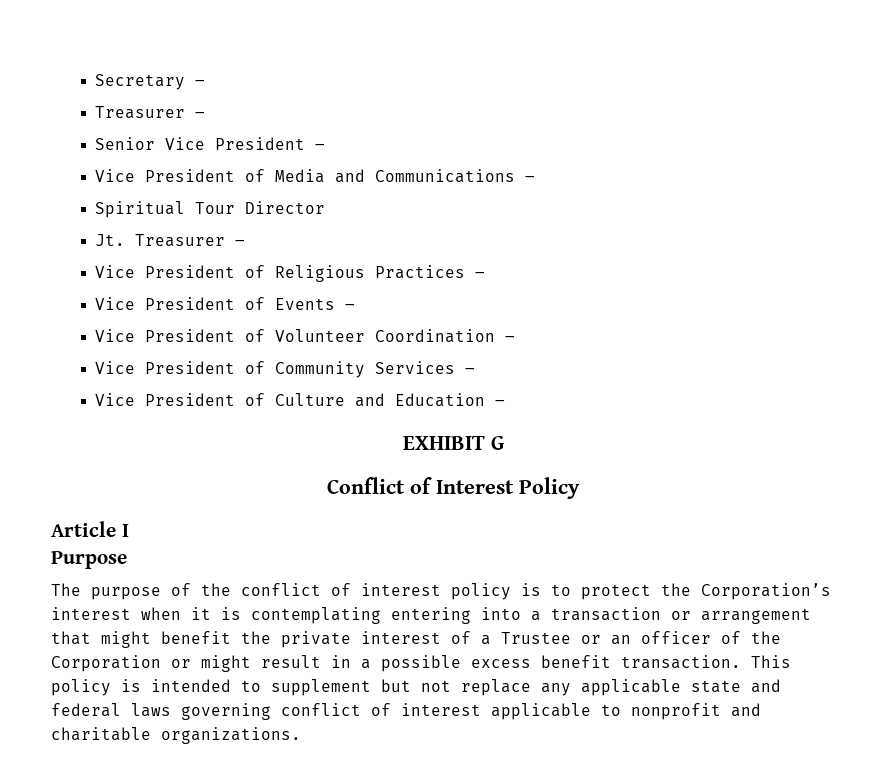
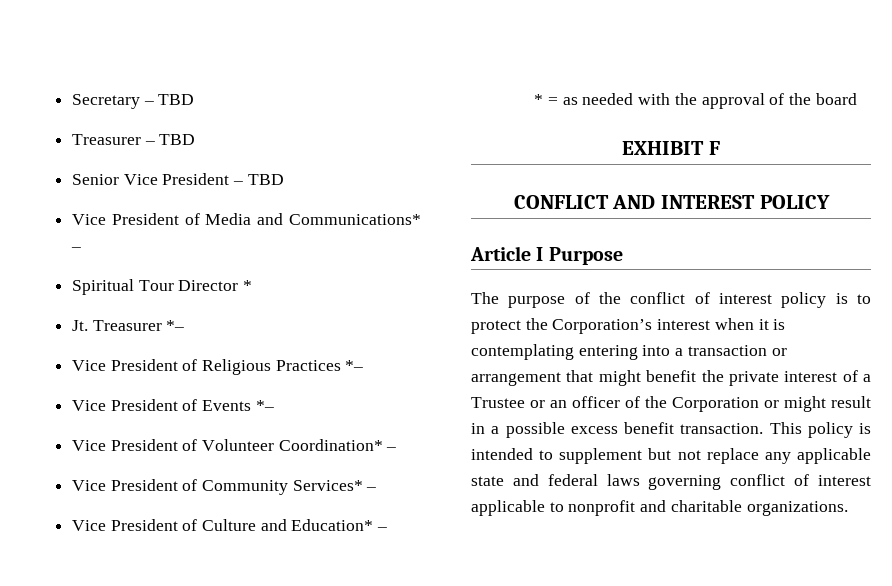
- Secretary –
- Treasurer –
+ Secretary – TBD
+ Treasurer – TBD
- Senior Vice President –
+ Senior Vice President – TBD
- Vice President of Media and Communications –
+ Vice President of Media and Communications* –
- Spiritual Tour Director
+ Spiritual Tour Director *
- Jt. Treasurer –
+ Jt. Treasurer *–
- Vice President of Religious Practices –
+ Vice President of Religious Practices *–
- Vice President of Events –
+ Vice President of Events *–
- Vice President of Volunteer Coordination –
+ Vice President of Volunteer Coordination* –
- Vice President of Community Services –
+ Vice President of Community Services* –
- Vice President of Culture and Education –
- EXHIBIT G
- Conflict of Interest Policy
+ Vice President of Culture and Education* –
+ * = as needed with the approval of the board
+ EXHIBIT F
+ CONFLICT AND INTEREST POLICY
- Article I
- Purpose
+ Article I Purpose

